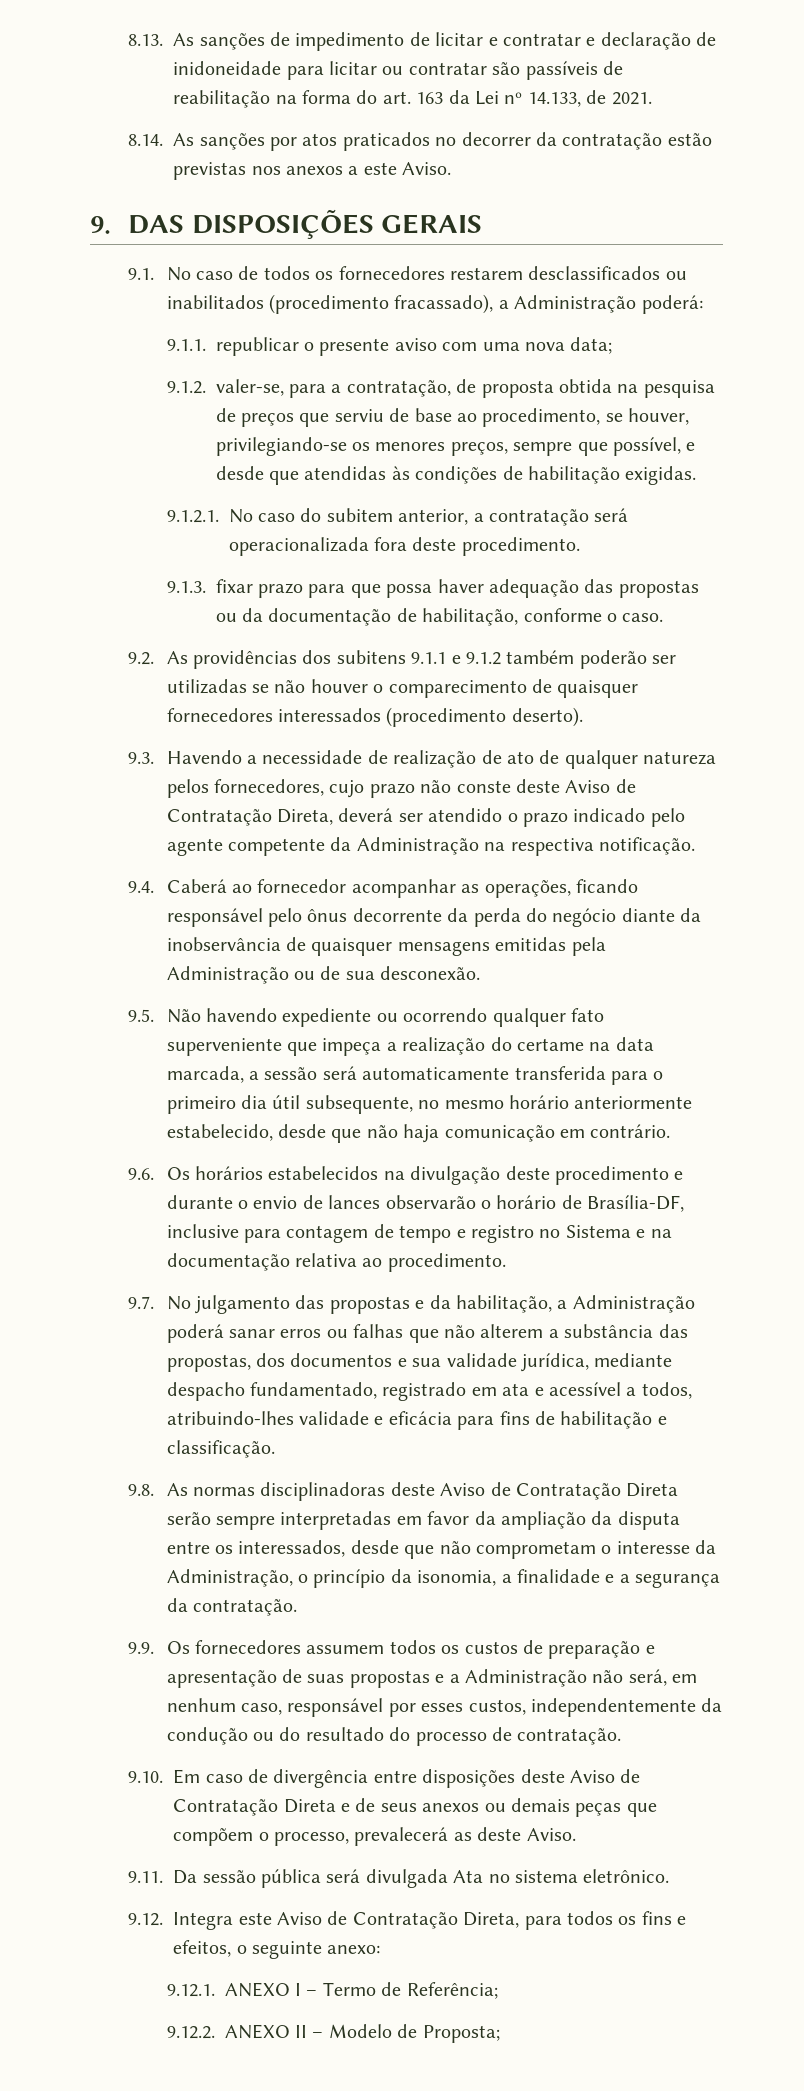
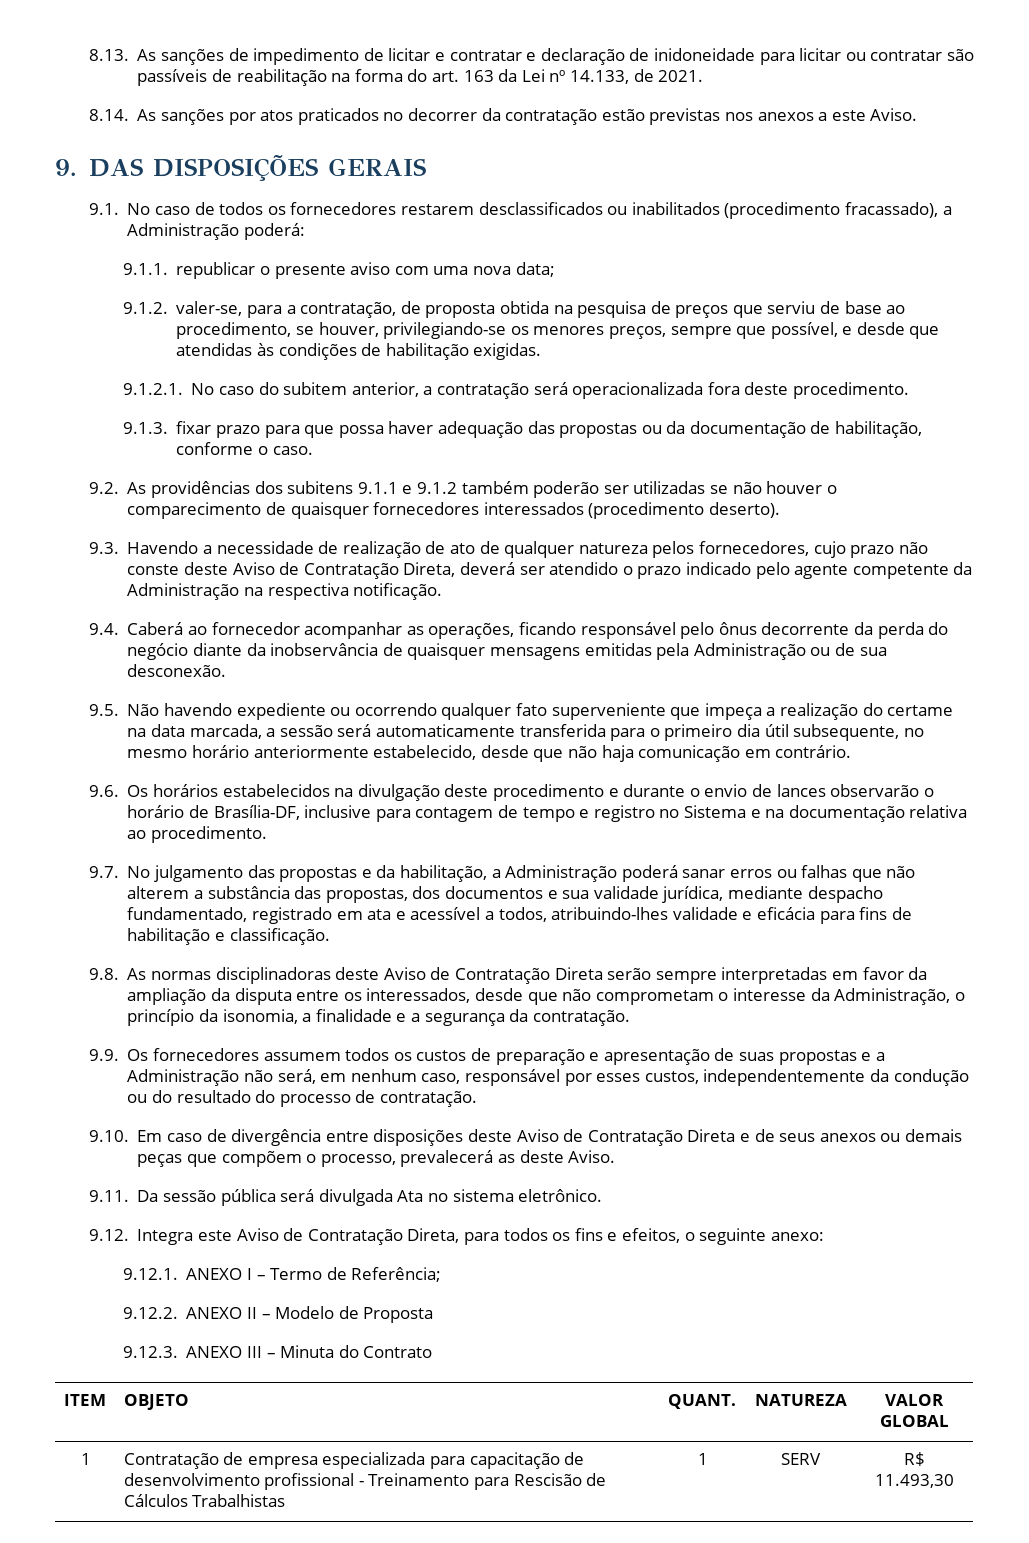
- 9.12.2. ANEXO II – Modelo de Proposta;
+ 9.12.2. ANEXO II – Modelo de Proposta
+ 9.12.3. ANEXO III – Minuta do Contrato
+ ITEM | OBJETO | QUANT. | NATUREZA | VALOR GLOBAL
+ 1 | Contratação de empresa especializada para capacitação de desenvolvimento profissional - Treinamento para Rescisão de Cálculos Trabalhistas | 1 | SERV | R$ 11.493,30

